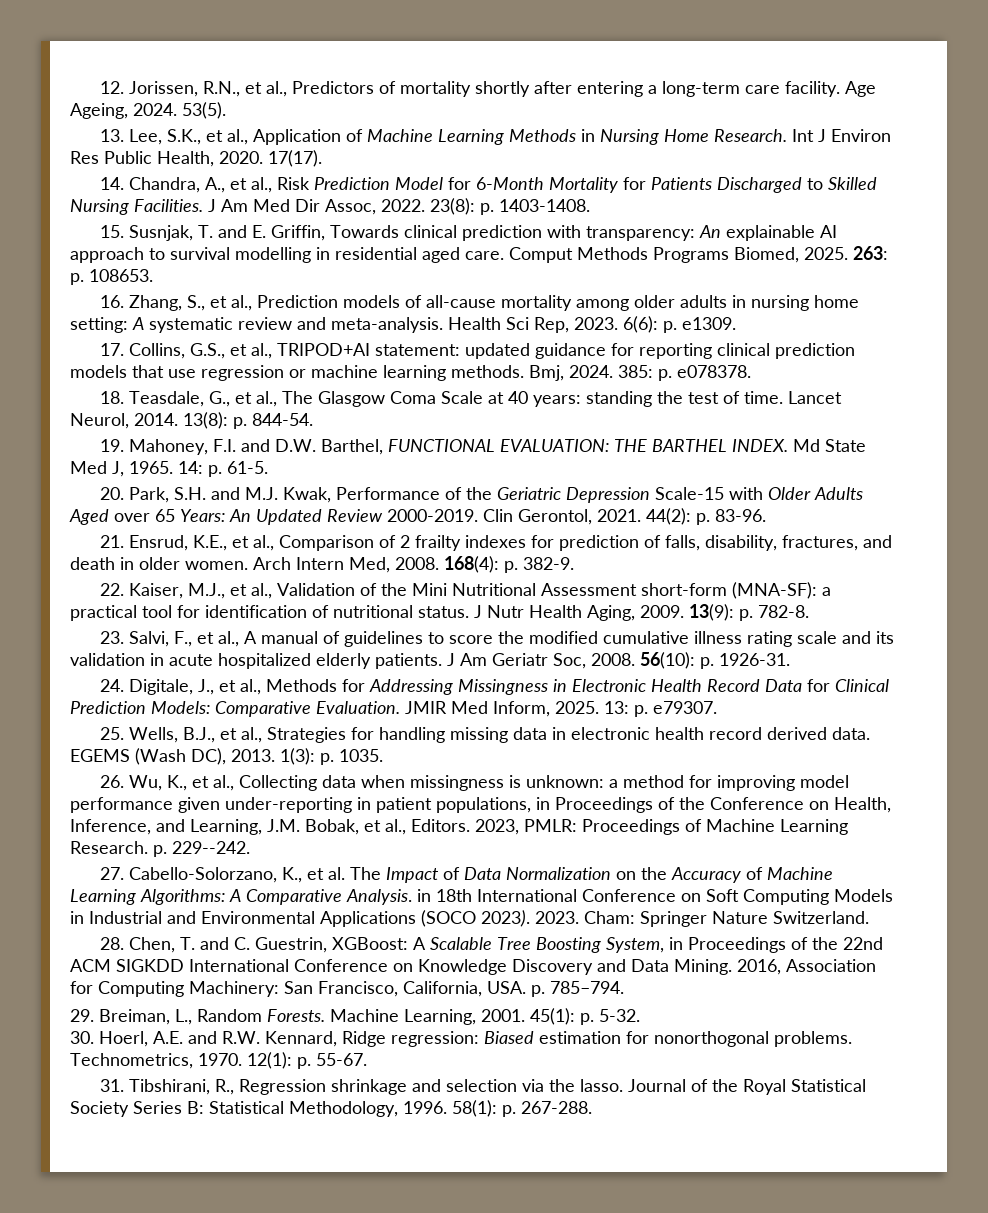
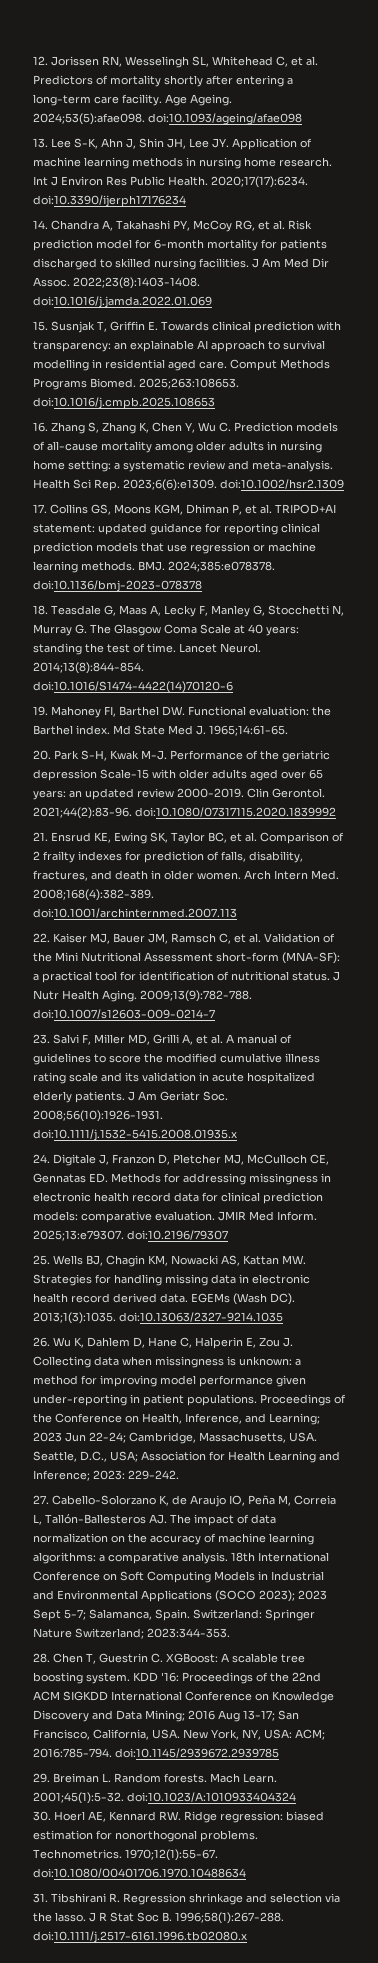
- 12. Jorissen, R.N., et al., Predictors of mortality shortly after entering a long-term care facility.
+ 12. Jorissen RN, Wesselingh SL, Whitehead C, et al. Predictors of mortality shortly after entering a long-term care facility.
- Age Ageing, 2024. 53(5).
- 13. Lee, S.K., et al., Application of Machine Learning Methods in Nursing Home Research.
+ Age Ageing. 2024;53(5):afae098. doi:10.1093/ageing/afae098
+ 13. Lee S-K, Ahn J, Shin JH, Lee JY. Application of machine learning methods in nursing home research.
- Int J Environ Res Public Health, 2020. 17(17).
- 14. Chandra, A., et al., Risk Prediction Model for 6-Month Mortality for Patients Discharged to Skilled Nursing Facilities. J Am Med Dir Assoc, 2022. 23(8): p. 1403-1408.
- 15. Susnjak, T. and E. Griffin, Towards clinical prediction with transparency: An explainable AI approach to survival modelling in residential aged care.
+ Int J Environ Res Public Health. 2020;17(17):6234. doi:10.3390/ijerph17176234
+ 14. Chandra A, Takahashi PY, McCoy RG, et al. Risk prediction model for 6-month mortality for patients discharged to skilled nursing facilities. J Am Med Dir Assoc. 2022;23(8):1403-1408. doi:10.1016/j.jamda.2022.01.069
+ 15. Susnjak T, Griffin E. Towards clinical prediction with transparency: an explainable AI approach to survival modelling in residential aged care.
- Comput Methods Programs Biomed, 2025. 263: p. 108653.
- 16. Zhang, S., et al., Prediction models of all-cause mortality among older adults in nursing home setting: A systematic review and meta-analysis.
+ Comput Methods Programs Biomed. 2025;263:108653. doi:10.1016/j.cmpb.2025.108653
+ 16. Zhang S, Zhang K, Chen Y, Wu C. Prediction models of all-cause mortality among older adults in nursing home setting: a systematic review and meta-analysis.
- Health Sci Rep, 2023. 6(6): p. e1309.
- 17. Collins, G.S., et al., TRIPOD+AI statement: updated guidance for reporting clinical prediction models that use regression or machine learning methods.
+ Health Sci Rep. 2023;6(6):e1309. doi:10.1002/hsr2.1309
+ 17. Collins GS, Moons KGM, Dhiman P, et al. TRIPOD+AI statement: updated guidance for reporting clinical prediction models that use regression or machine learning methods.
- Bmj, 2024. 385: p. e078378.
- 18. Teasdale, G., et al., The Glasgow Coma Scale at 40 years: standing the test of time.
+ BMJ. 2024;385:e078378. doi:10.1136/bmj-2023-078378
+ 18. Teasdale G, Maas A, Lecky F, Manley G, Stocchetti N, Murray G. The Glasgow Coma Scale at 40 years: standing the test of time.
- Lancet Neurol, 2014. 13(8): p. 844-54.
- 19. Mahoney, F.I. and D.W. Barthel, FUNCTIONAL EVALUATION: THE BARTHEL INDEX. Md State Med J, 1965. 14: p. 61-5.
- 20. Park, S.H. and M.J. Kwak, Performance of the Geriatric Depression Scale-15 with Older Adults Aged over 65 Years: An Updated Review 2000-2019. Clin Gerontol, 2021. 44(2): p. 83-96.
- 21. Ensrud, K.E., et al., Comparison of 2 frailty indexes for prediction of falls, disability, fractures, and death in older women.
+ Lancet Neurol. 2014;13(8):844-854. doi:10.1016/S1474-4422(14)70120-6
+ 19. Mahoney FI, Barthel DW. Functional evaluation: the Barthel index. Md State Med J. 1965;14:61-65.
+ 20. Park S-H, Kwak M-J. Performance of the geriatric depression Scale-15 with older adults aged over 65 years: an updated review 2000-2019. Clin Gerontol. 2021;44(2):83-96. doi:10.1080/07317115.2020.1839992
+ 21. Ensrud KE, Ewing SK, Taylor BC, et al. Comparison of 2 frailty indexes for prediction of falls, disability, fractures, and death in older women.
- Arch Intern Med, 2008. 168(4): p. 382-9.
- 22. Kaiser, M.J., et al., Validation of the Mini Nutritional Assessment short-form (MNA-SF): a practical tool for identification of nutritional status.
+ Arch Intern Med. 2008;168(4):382-389. doi:10.1001/archinternmed.2007.113
+ 22. Kaiser MJ, Bauer JM, Ramsch C, et al. Validation of the Mini Nutritional Assessment short-form (MNA-SF): a practical tool for identification of nutritional status.
- J Nutr Health Aging, 2009. 13(9): p. 782-8.
- 23. Salvi, F., et al., A manual of guidelines to score the modified cumulative illness rating scale and its validation in acute hospitalized elderly patients.
+ J Nutr Health Aging. 2009;13(9):782-788. doi:10.1007/s12603-009-0214-7
+ 23. Salvi F, Miller MD, Grilli A, et al. A manual of guidelines to score the modified cumulative illness rating scale and its validation in acute hospitalized elderly patients.
- J Am Geriatr Soc, 2008. 56(10): p. 1926-31.
- 24. Digitale, J., et al., Methods for Addressing Missingness in Electronic Health Record Data for Clinical Prediction Models: Comparative Evaluation. JMIR Med Inform, 2025. 13: p. e79307.
- 25. Wells, B.J., et al., Strategies for handling missing data in electronic health record derived data.
+ J Am Geriatr Soc. 2008;56(10):1926-1931. doi:10.1111/j.1532-5415.2008.01935.x
+ 24. Digitale J, Franzon D, Pletcher MJ, McCulloch CE, Gennatas ED. Methods for addressing missingness in electronic health record data for clinical prediction models: comparative evaluation. JMIR Med Inform. 2025;13:e79307. doi:10.2196/79307
+ 25. Wells BJ, Chagin KM, Nowacki AS, Kattan MW. Strategies for handling missing data in electronic health record derived data.
- EGEMS (Wash DC), 2013. 1(3): p. 1035.
- 26. Wu, K., et al., Collecting data when missingness is unknown: a method for improving model performance given under-reporting in patient populations, in Proceedings of the Conference on Health, Inference, and Learning, J.M. Bobak, et al., Editors. 2023, PMLR: Proceedings of Machine Learning Research. p. 229--242.
- 27. Cabello-Solorzano, K., et al. The Impact of Data Normalization on the Accuracy of Machine Learning Algorithms: A Comparative Analysis. in 18th International Conference on Soft Computing Models in Industrial and Environmental Applications (SOCO 2023). 2023. Cham: Springer Nature Switzerland.
- 28. Chen, T. and C. Guestrin, XGBoost: A Scalable Tree Boosting System, in Proceedings of the 22nd ACM SIGKDD International Conference on Knowledge Discovery and Data Mining. 2016, Association for Computing Machinery: San Francisco, California, USA. p. 785–794.
- 29. Breiman, L., Random Forests. Machine Learning, 2001. 45(1): p. 5-32.
- 30. Hoerl, A.E. and R.W. Kennard, Ridge regression: Biased estimation for nonorthogonal problems.
+ EGEMs (Wash DC). 2013;1(3):1035. doi:10.13063/2327-9214.1035
+ 26. Wu K, Dahlem D, Hane C, Halperin E, Zou J. Collecting data when missingness is unknown: a method for improving model performance given under-reporting in patient populations. Proceedings of the Conference on Health, Inference, and Learning; 2023 Jun 22-24; Cambridge, Massachusetts, USA. Seattle, D.C., USA; Association for Health Learning and Inference; 2023: 229-242.
+ 27. Cabello-Solorzano K, de Araujo IO, Peña M, Correia L, Tallón-Ballesteros AJ. The impact of data normalization on the accuracy of machine learning algorithms: a comparative analysis. 18th International Conference on Soft Computing Models in Industrial and Environmental Applications (SOCO 2023); 2023 Sept 5-7; Salamanca, Spain. Switzerland: Springer Nature Switzerland; 2023:344-353.
+ 28. Chen T, Guestrin C. XGBoost: A scalable tree boosting system. KDD '16: Proceedings of the 22nd ACM SIGKDD International Conference on Knowledge Discovery and Data Mining; 2016 Aug 13-17; San Francisco, California, USA. New York, NY, USA: ACM; 2016:785-794. doi:10.1145/2939672.2939785
+ 29. Breiman L. Random forests. Mach Learn. 2001;45(1):5-32. doi:10.1023/A:1010933404324
+ 30. Hoerl AE, Kennard RW. Ridge regression: biased estimation for nonorthogonal problems.
- Technometrics, 1970. 12(1): p. 55-67.
+ Technometrics. 1970;12(1):55-67. doi:10.1080/00401706.1970.10488634
- 31. Tibshirani, R., Regression shrinkage and selection via the lasso.
+ 31. Tibshirani R. Regression shrinkage and selection via the lasso.
- Journal of the Royal Statistical Society Series B: Statistical Methodology, 1996. 58(1): p. 267-288.
+ J R Stat Soc B. 1996;58(1):267-288. doi:10.1111/j.2517-6161.1996.tb02080.x

